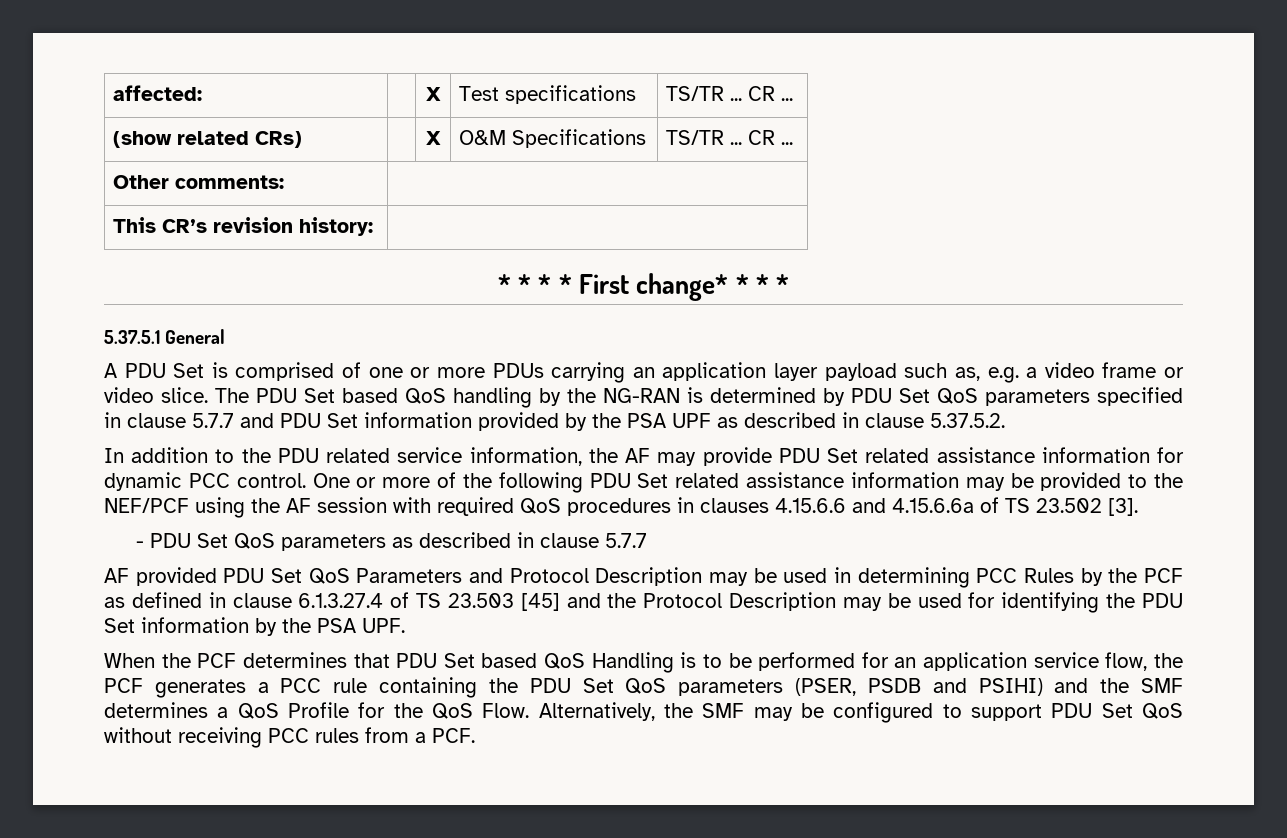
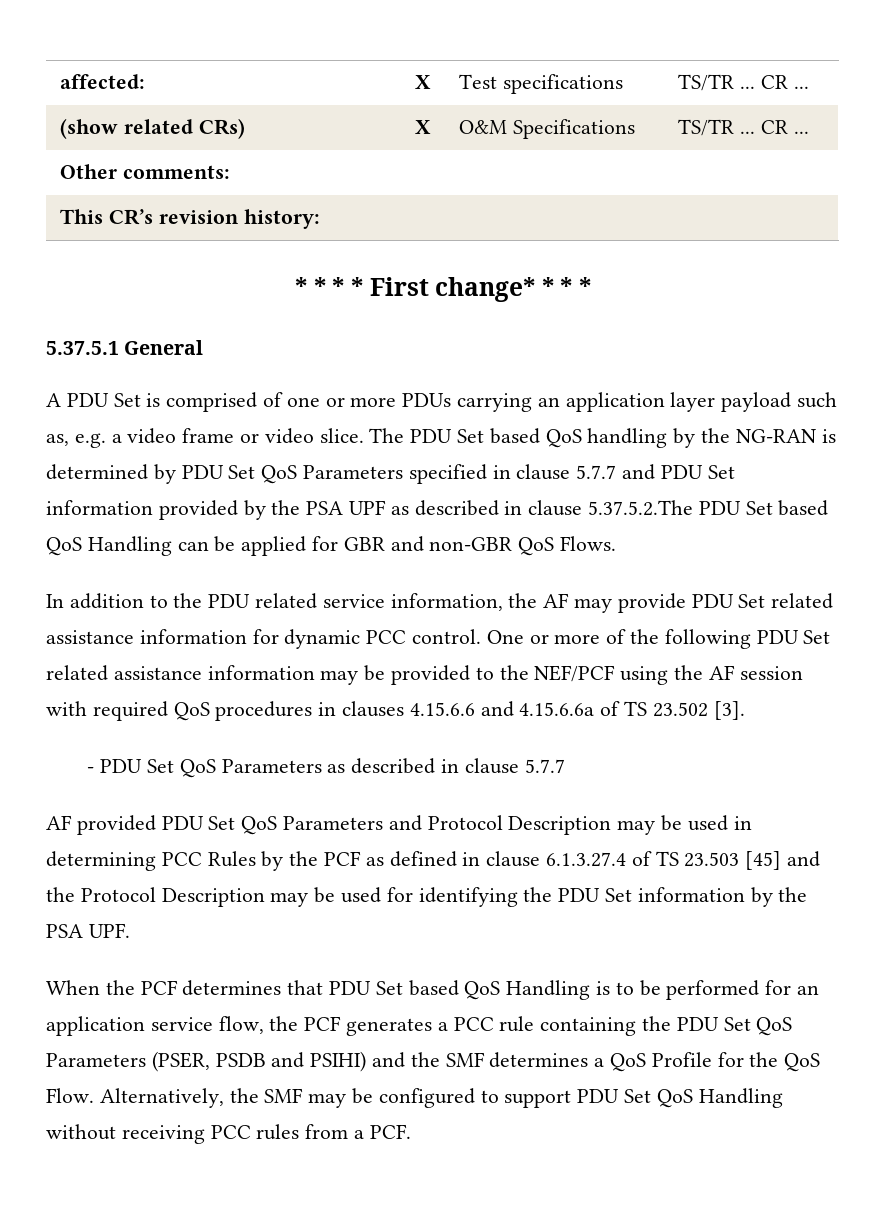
- The PDU Set based QoS handling by the NG-RAN is determined by PDU Set QoS parameters specified in clause 5.7.7 and PDU Set information provided by the PSA UPF as described in clause 5.37.5.2.
+ The PDU Set based QoS handling by the NG-RAN is determined by PDU Set QoS Parameters specified in clause 5.7.7 and PDU Set information provided by the PSA UPF as described in clause 5.37.5.2.The PDU Set based QoS Handling can be applied for GBR and non-GBR QoS Flows.
- - PDU Set QoS parameters as described in clause 5.7.7
+ - PDU Set QoS Parameters as described in clause 5.7.7
- When the PCF determines that PDU Set based QoS Handling is to be performed for an application service flow, the PCF generates a PCC rule containing the PDU Set QoS parameters (PSER, PSDB and PSIHI) and the SMF determines a QoS Profile for the QoS Flow.
+ When the PCF determines that PDU Set based QoS Handling is to be performed for an application service flow, the PCF generates a PCC rule containing the PDU Set QoS Parameters (PSER, PSDB and PSIHI) and the SMF determines a QoS Profile for the QoS Flow.
- Alternatively, the SMF may be configured to support PDU Set QoS without receiving PCC rules from a PCF.
+ Alternatively, the SMF may be configured to support PDU Set QoS Handling without receiving PCC rules from a PCF.

